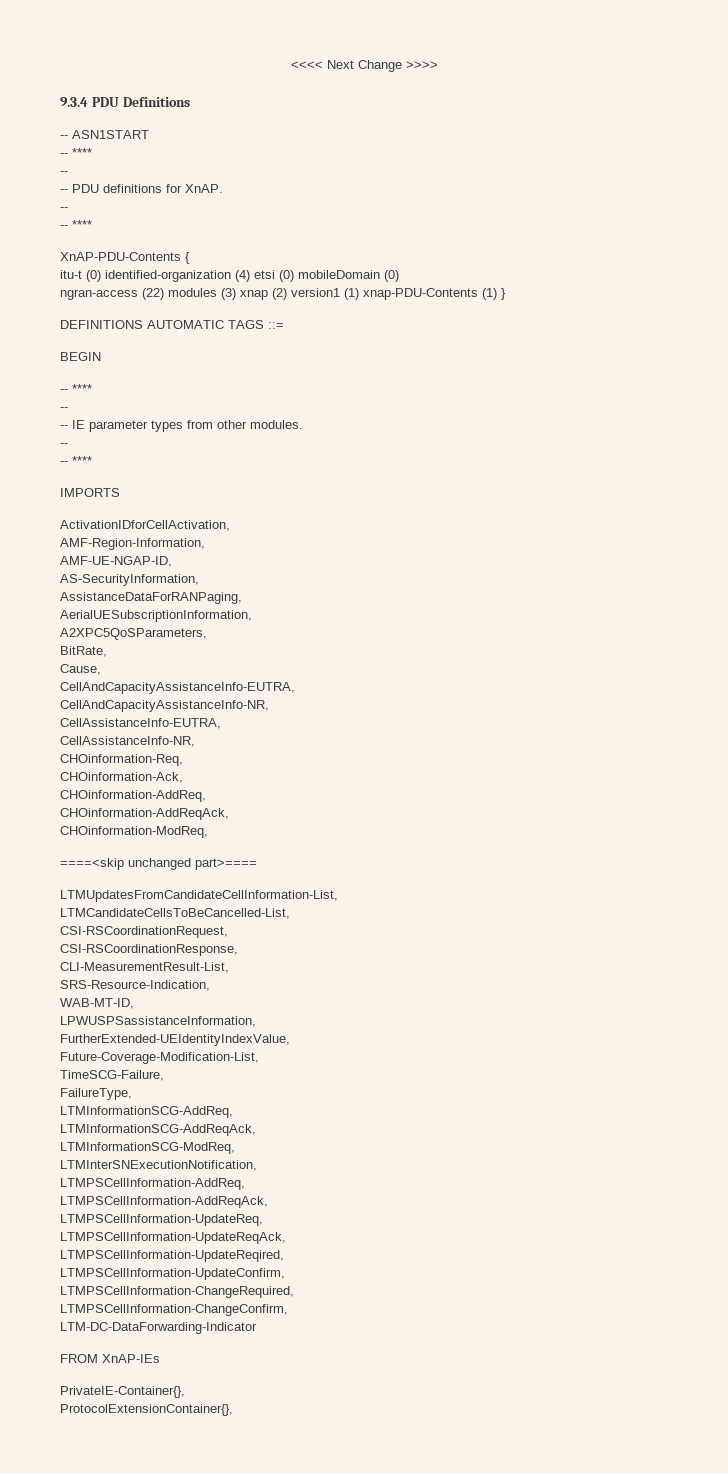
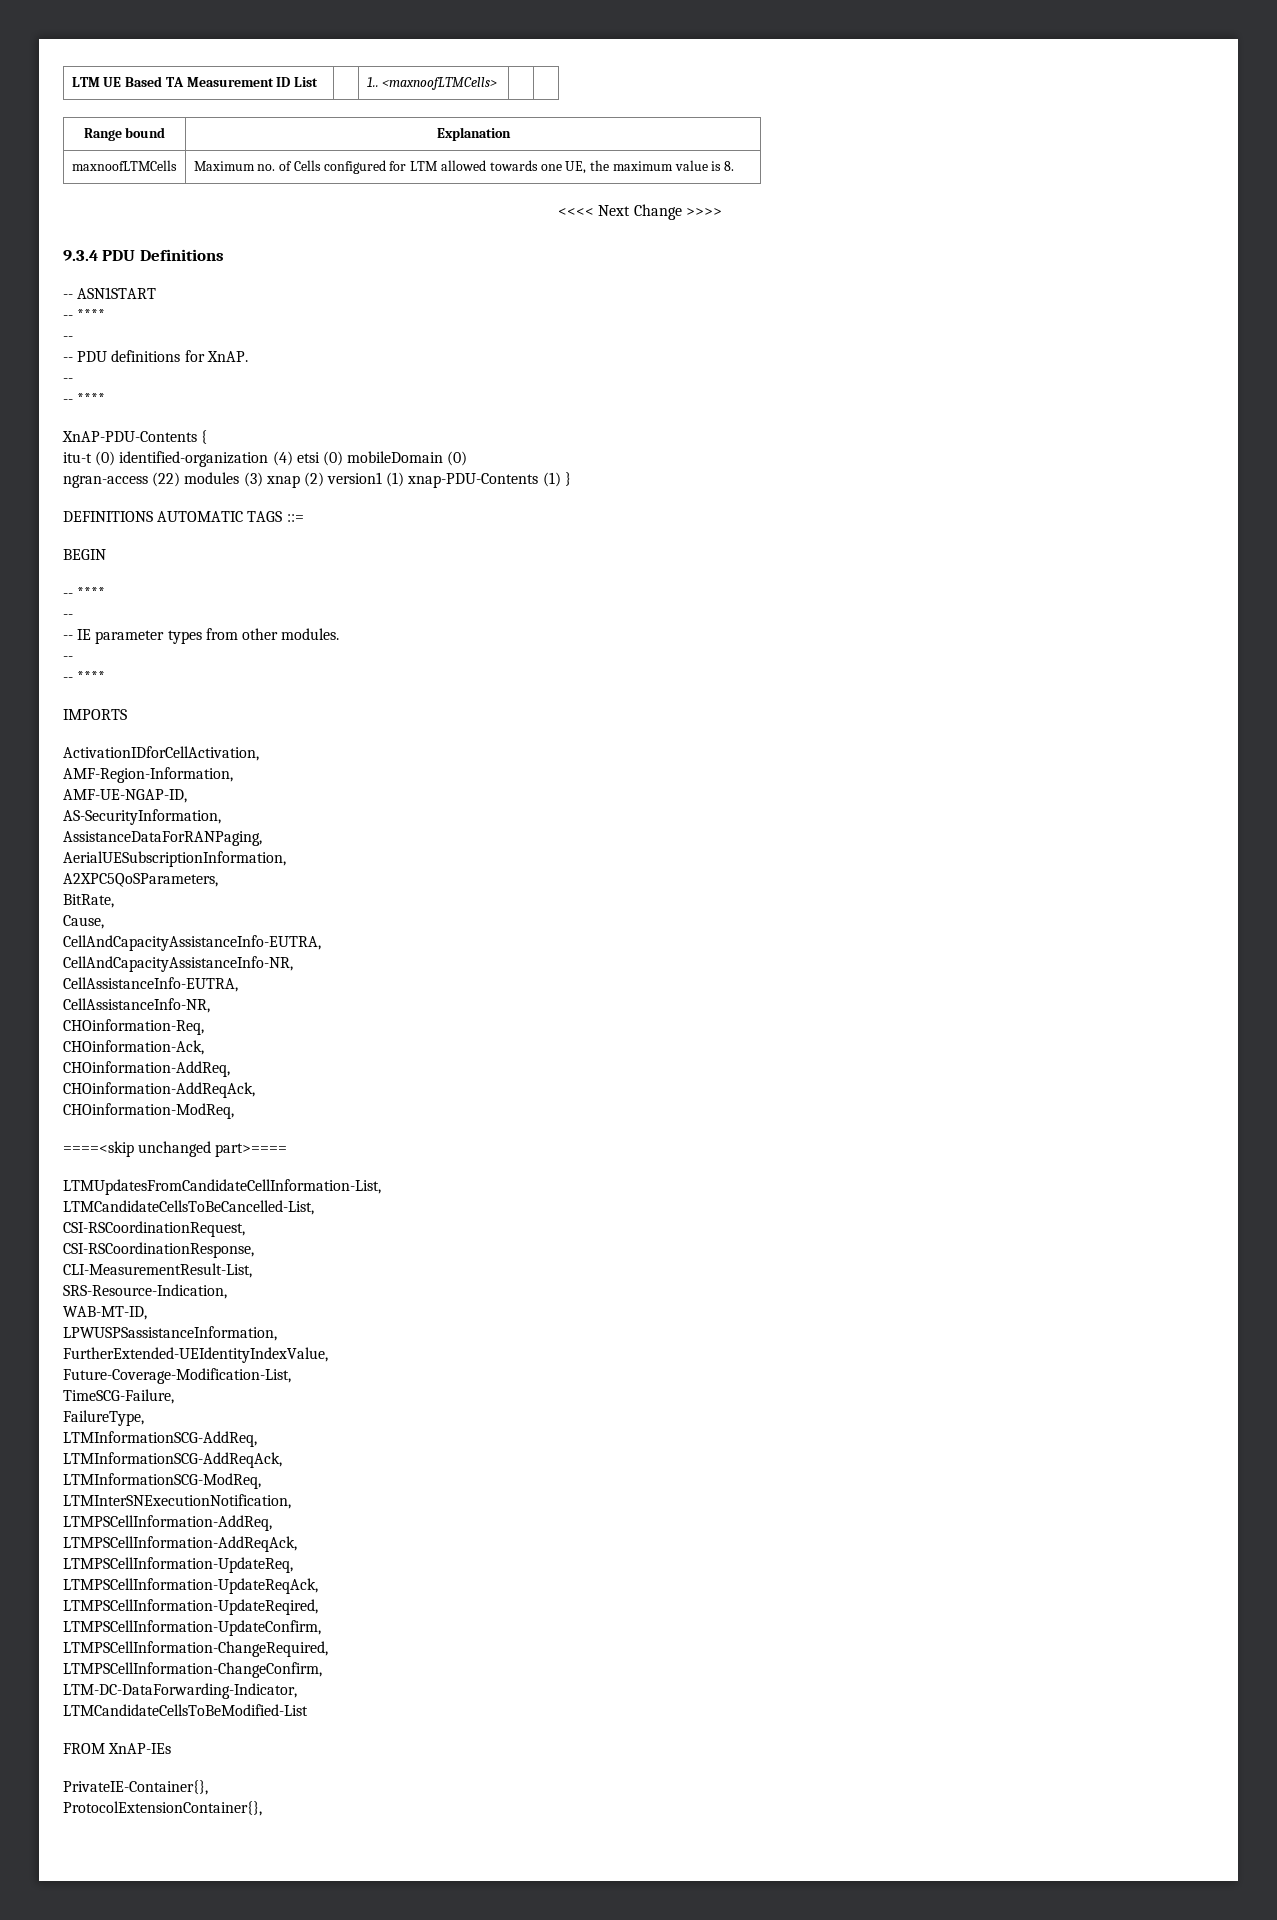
+ LTM UE Based TA Measurement ID List | | 1.. <maxnoofLTMCells> | |
+ Range bound | Explanation
+ maxnoofLTMCells | Maximum no. of Cells configured for LTM allowed towards one UE, the maximum value is 8.
- LTM-DC-DataForwarding-Indicator
+ LTM-DC-DataForwarding-Indicator,
+ LTMCandidateCellsToBeModified-List

